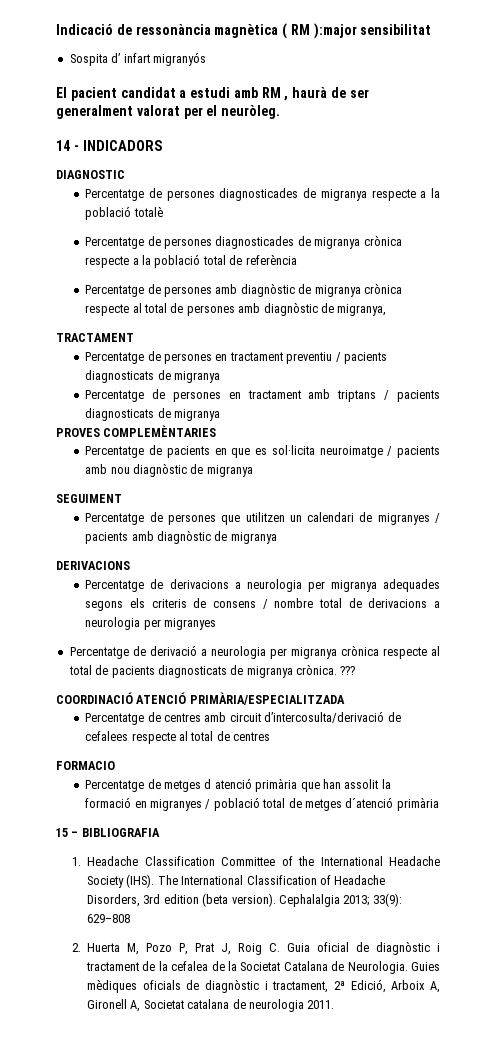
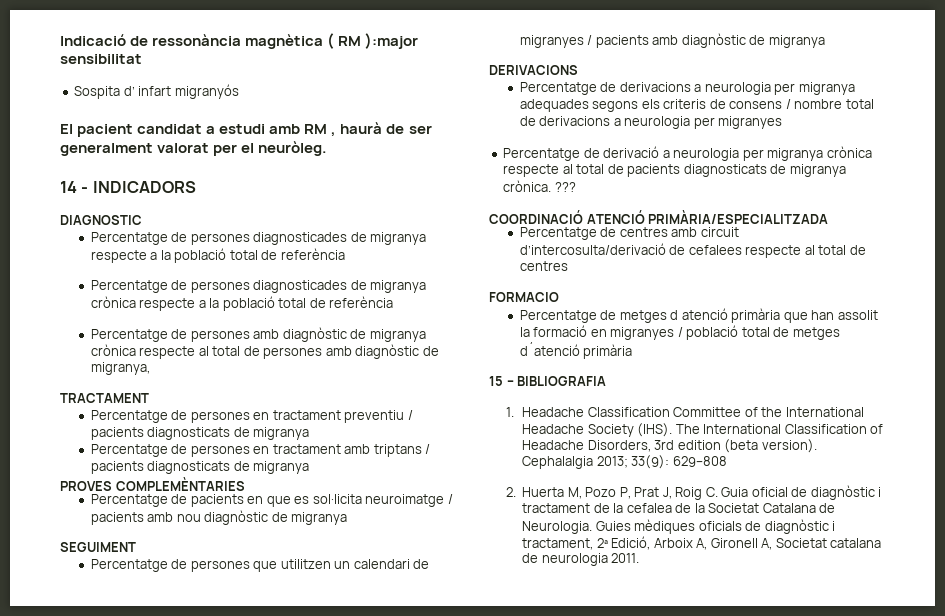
- Percentatge de persones diagnosticades de migranya respecte a la població totalè
+ Percentatge de persones diagnosticades de migranya respecte a la població total de referència

